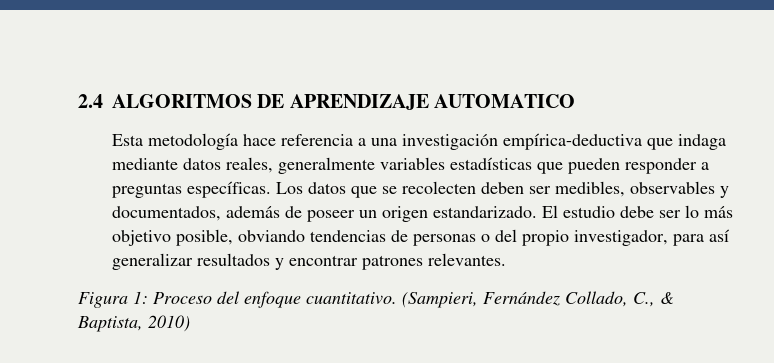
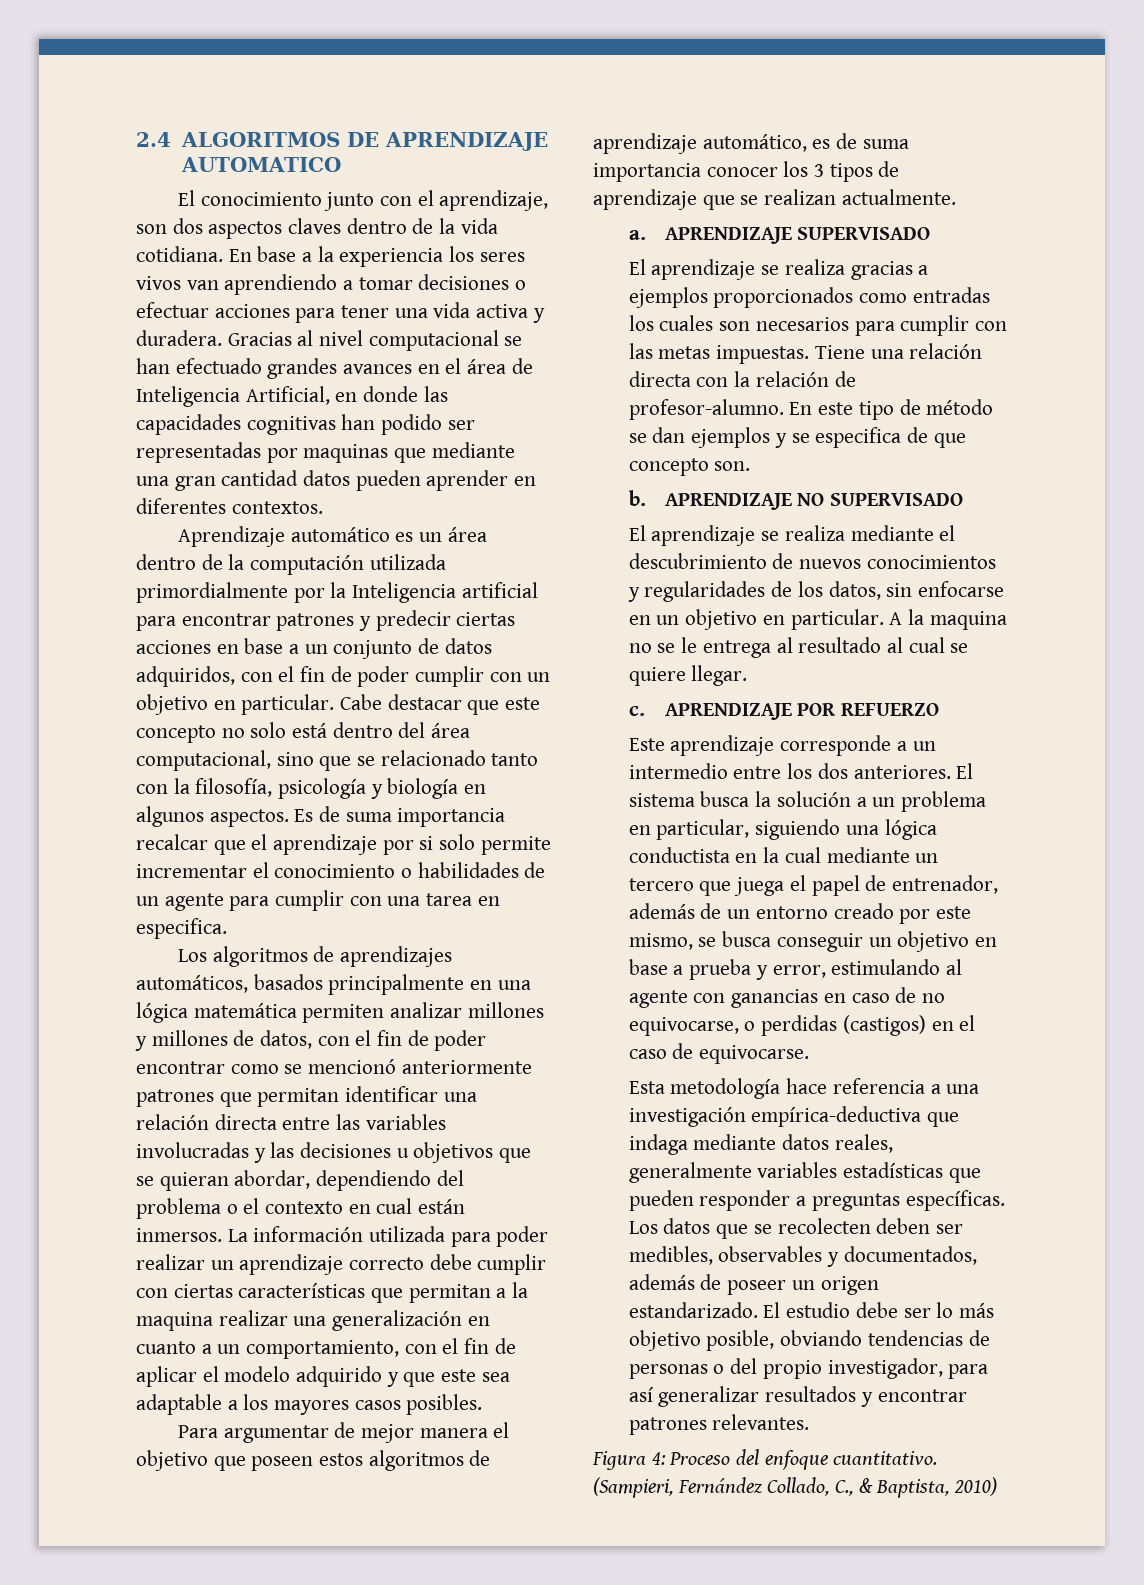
+ El conocimiento junto con el aprendizaje, son dos aspectos claves dentro de la vida cotidiana. En base a la experiencia los seres vivos van aprendiendo a tomar decisiones o efectuar acciones para tener una vida activa y duradera. Gracias al nivel computacional se han efectuado grandes avances en el área de Inteligencia Artificial, en donde las capacidades cognitivas han podido ser representadas por maquinas que mediante una gran cantidad datos pueden aprender en diferentes contextos.
+ Aprendizaje automático es un área dentro de la computación utilizada primordialmente por la Inteligencia artificial para encontrar patrones y predecir ciertas acciones en base a un conjunto de datos adquiridos, con el fin de poder cumplir con un objetivo en particular. Cabe destacar que este concepto no solo está dentro del área computacional, sino que se relacionado tanto con la filosofía, psicología y biología en algunos aspectos. Es de suma importancia recalcar que el aprendizaje por si solo permite incrementar el conocimiento o habilidades de un agente para cumplir con una tarea en especifica.
+ Los algoritmos de aprendizajes automáticos, basados principalmente en una lógica matemática permiten analizar millones y millones de datos, con el fin de poder encontrar como se mencionó anteriormente patrones que permitan identificar una relación directa entre las variables involucradas y las decisiones u objetivos que se quieran abordar, dependiendo del problema o el contexto en cual están inmersos. La información utilizada para poder realizar un aprendizaje correcto debe cumplir con ciertas características que permitan a la maquina realizar una generalización en cuanto a un comportamiento, con el fin de aplicar el modelo adquirido y que este sea adaptable a los mayores casos posibles.
+ Para argumentar de mejor manera el objetivo que poseen estos algoritmos de aprendizaje automático, es de suma importancia conocer los 3 tipos de aprendizaje que se realizan actualmente.
+ a. APRENDIZAJE SUPERVISADO
+ El aprendizaje se realiza gracias a ejemplos proporcionados como entradas los cuales son necesarios para cumplir con las metas impuestas. Tiene una relación directa con la relación de profesor-alumno. En este tipo de método se dan ejemplos y se especifica de que concepto son.
+ b. APRENDIZAJE NO SUPERVISADO
+ El aprendizaje se realiza mediante el descubrimiento de nuevos conocimientos y regularidades de los datos, sin enfocarse en un objetivo en particular. A la maquina no se le entrega al resultado al cual se quiere llegar.
+ c. APRENDIZAJE POR REFUERZO
+ Este aprendizaje corresponde a un intermedio entre los dos anteriores. El sistema busca la solución a un problema en particular, siguiendo una lógica conductista en la cual mediante un tercero que juega el papel de entrenador, además de un entorno creado por este mismo, se busca conseguir un objetivo en base a prueba y error, estimulando al agente con ganancias en caso de no equivocarse, o perdidas (castigos) en el caso de equivocarse.
- Figura 1: Proceso del enfoque cuantitativo.
+ Figura 4: Proceso del enfoque cuantitativo.

